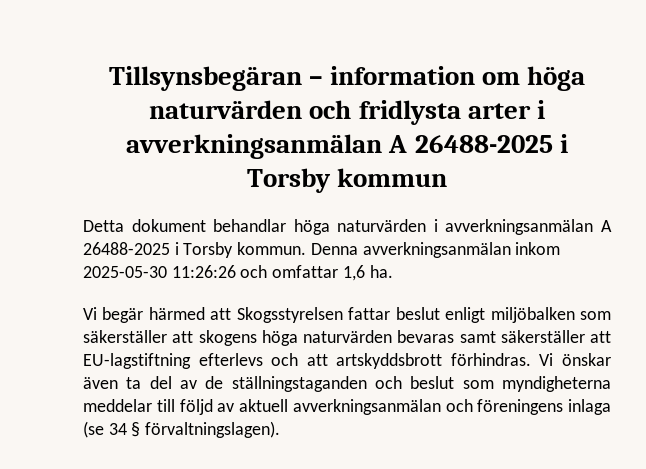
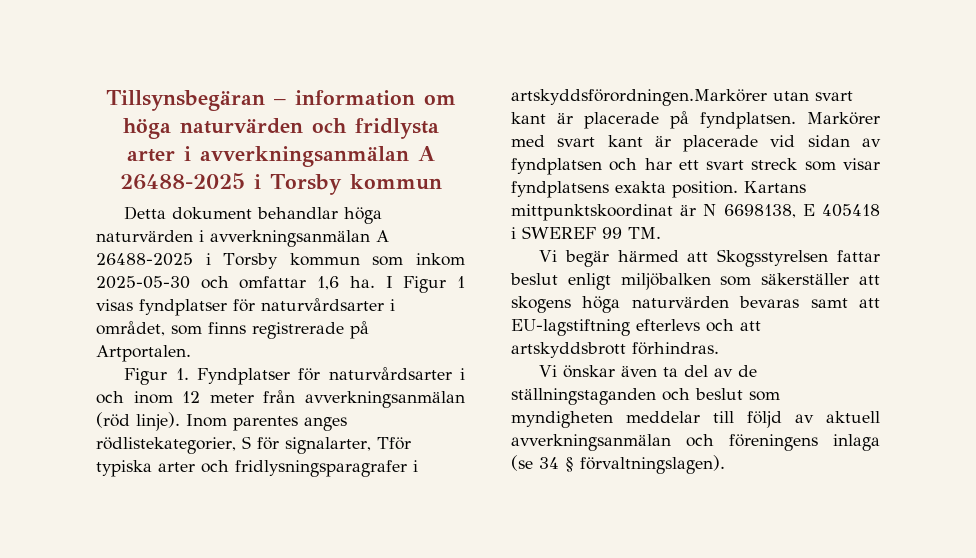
- Detta dokument behandlar höga naturvärden i avverkningsanmälan A 26488-2025 i Torsby kommun. Denna avverkningsanmälan inkom 2025-05-30 11:26:26 och omfattar 1,6 ha.
+ Detta dokument behandlar höga naturvärden i avverkningsanmälan A 26488-2025 i Torsby kommun som inkom 2025-05-30 och omfattar 1,6 ha. I Figur 1 visas fyndplatser för naturvårdsarter i området, som finns registrerade på Artportalen.
+ Figur 1. Fyndplatser för naturvårdsarter i och inom 12 meter från avverkningsanmälan (röd linje). Inom parentes anges rödlistekategorier, S för signalarter, Tför typiska arter och fridlysningsparagrafer i artskyddsförordningen.Markörer utan svart kant är placerade på fyndplatsen. Markörer med svart kant är placerade vid sidan av fyndplatsen och har ett svart streck som visar fyndplatsens exakta position. Kartans mittpunktskoordinat är N 6698138, E 405418 i SWEREF 99 TM.
- Vi begär härmed att Skogsstyrelsen fattar beslut enligt miljöbalken som säkerställer att skogens höga naturvärden bevaras samt säkerställer att EU-lagstiftning efterlevs och att artskyddsbrott förhindras. Vi önskar även ta del av de ställningstaganden och beslut som myndigheterna meddelar till följd av aktuell avverkningsanmälan och föreningens inlaga (se 34 § förvaltningslagen).
+ Vi begär härmed att Skogsstyrelsen fattar beslut enligt miljöbalken som säkerställer att skogens höga naturvärden bevaras samt att EU-lagstiftning efterlevs och att artskyddsbrott förhindras.
+ Vi önskar även ta del av de ställningstaganden och beslut som myndigheten meddelar till följd av aktuell avverkningsanmälan och föreningens inlaga (se 34 § förvaltningslagen).

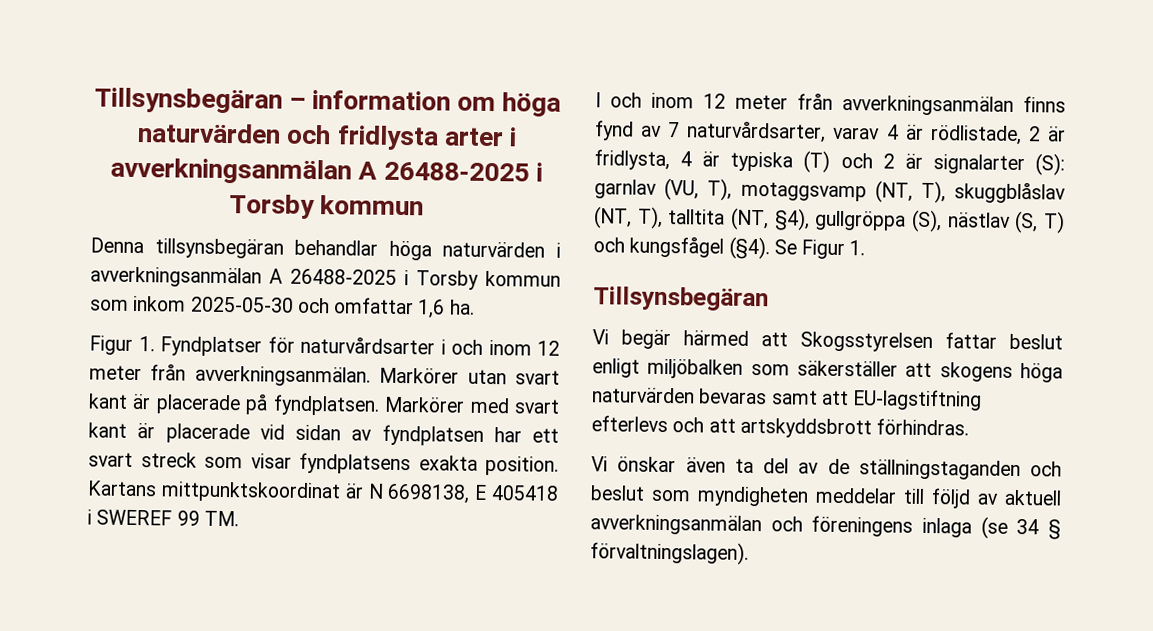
- Detta dokument behandlar höga naturvärden i avverkningsanmälan A 26488-2025 i Torsby kommun som inkom 2025-05-30 och omfattar 1,6 ha. I Figur 1 visas fyndplatser för naturvårdsarter i området, som finns registrerade på Artportalen.
+ Denna tillsynsbegäran behandlar höga naturvärden i avverkningsanmälan A 26488-2025 i Torsby kommun som inkom 2025-05-30 och omfattar 1,6 ha.
- Figur 1. Fyndplatser för naturvårdsarter i och inom 12 meter från avverkningsanmälan (röd linje). Inom parentes anges rödlistekategorier, S för signalarter, Tför typiska arter och fridlysningsparagrafer i artskyddsförordningen.Markörer utan svart kant är placerade på fyndplatsen.
+ Figur 1. Fyndplatser för naturvårdsarter i och inom 12 meter från avverkningsanmälan. Markörer utan svart kant är placerade på fyndplatsen.
- Markörer med svart kant är placerade vid sidan av fyndplatsen och har ett svart streck som visar fyndplatsens exakta position.
+ Markörer med svart kant är placerade vid sidan av fyndplatsen har ett svart streck som visar fyndplatsens exakta position.
+ I och inom 12 meter från avverkningsanmälan finns fynd av 7 naturvårdsarter, varav 4 är rödlistade, 2 är fridlysta, 4 är typiska (T) och 2 är signalarter (S): garnlav (VU, T), motaggsvamp (NT, T), skuggblåslav (NT, T), talltita (NT, §4), gullgröppa (S), nästlav (S, T) och kungsfågel (§4). Se Figur 1.
+ Tillsynsbegäran

